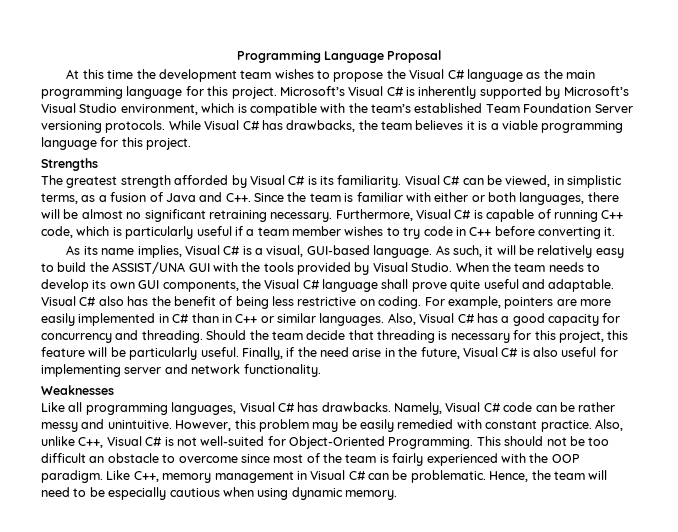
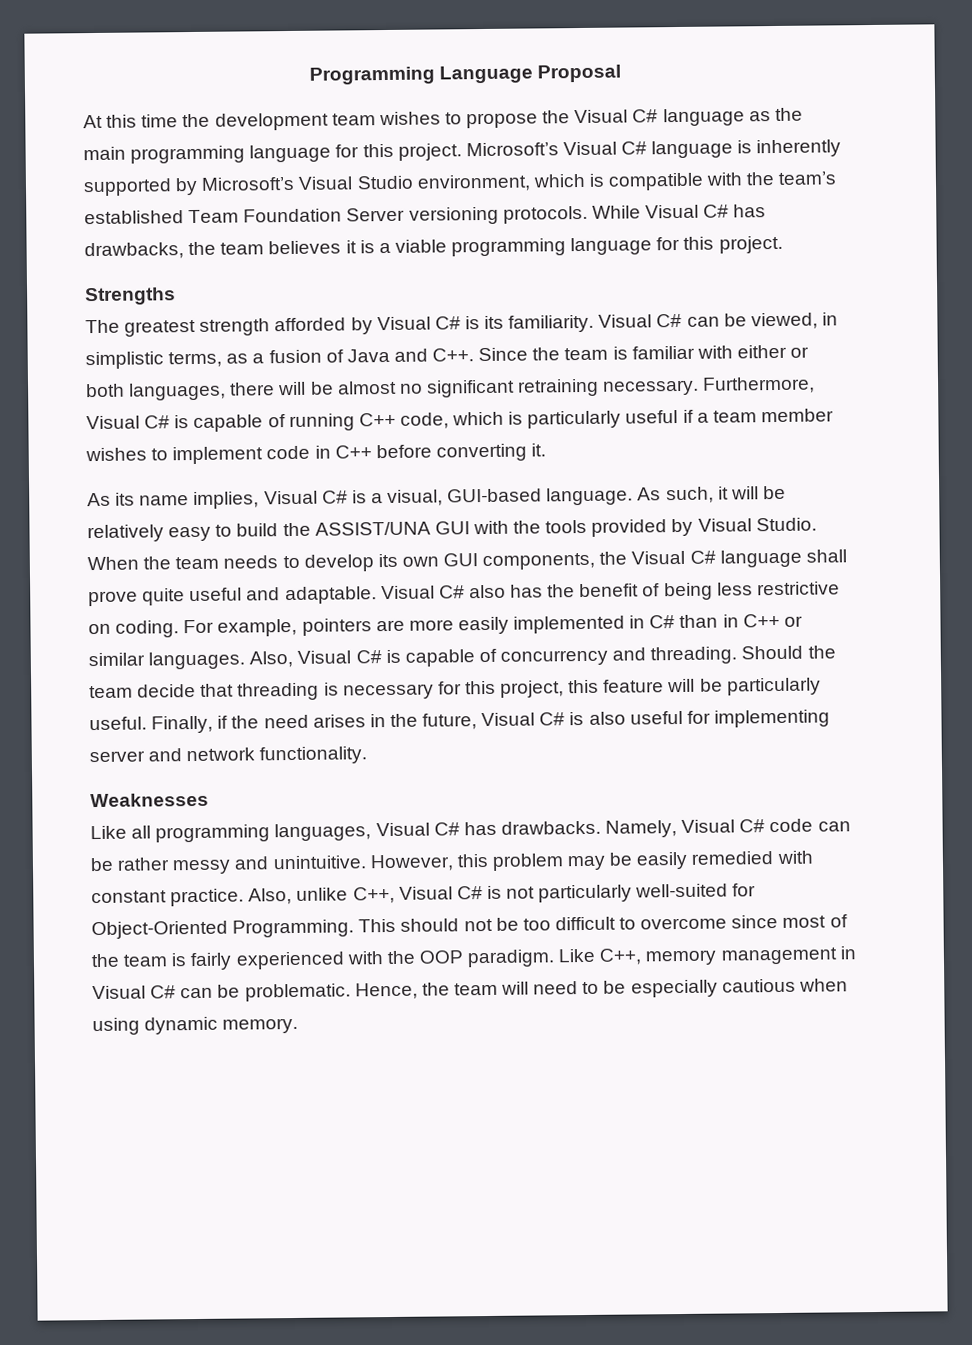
- Microsoft’s Visual C# is inherently supported by Microsoft’s Visual Studio environment, which is compatible with the team’s established Team Foundation Server versioning protocols.
+ Microsoft’s Visual C# language is inherently supported by Microsoft’s Visual Studio environment, which is compatible with the team’s established Team Foundation Server versioning protocols.
- Furthermore, Visual C# is capable of running C++ code, which is particularly useful if a team member wishes to try code in C++ before converting it.
+ Furthermore, Visual C# is capable of running C++ code, which is particularly useful if a team member wishes to implement code in C++ before converting it.
- Also, Visual C# has a good capacity for concurrency and threading.
+ Also, Visual C# is capable of concurrency and threading.
- Finally, if the need arise in the future, Visual C# is also useful for implementing server and network functionality.
+ Finally, if the need arises in the future, Visual C# is also useful for implementing server and network functionality.
- Also, unlike C++, Visual C# is not well-suited for Object-Oriented Programming.
+ Also, unlike C++, Visual C# is not particularly well-suited for Object-Oriented Programming.
- This should not be too difficult an obstacle to overcome since most of the team is fairly experienced with the OOP paradigm.
+ This should not be too difficult to overcome since most of the team is fairly experienced with the OOP paradigm.

